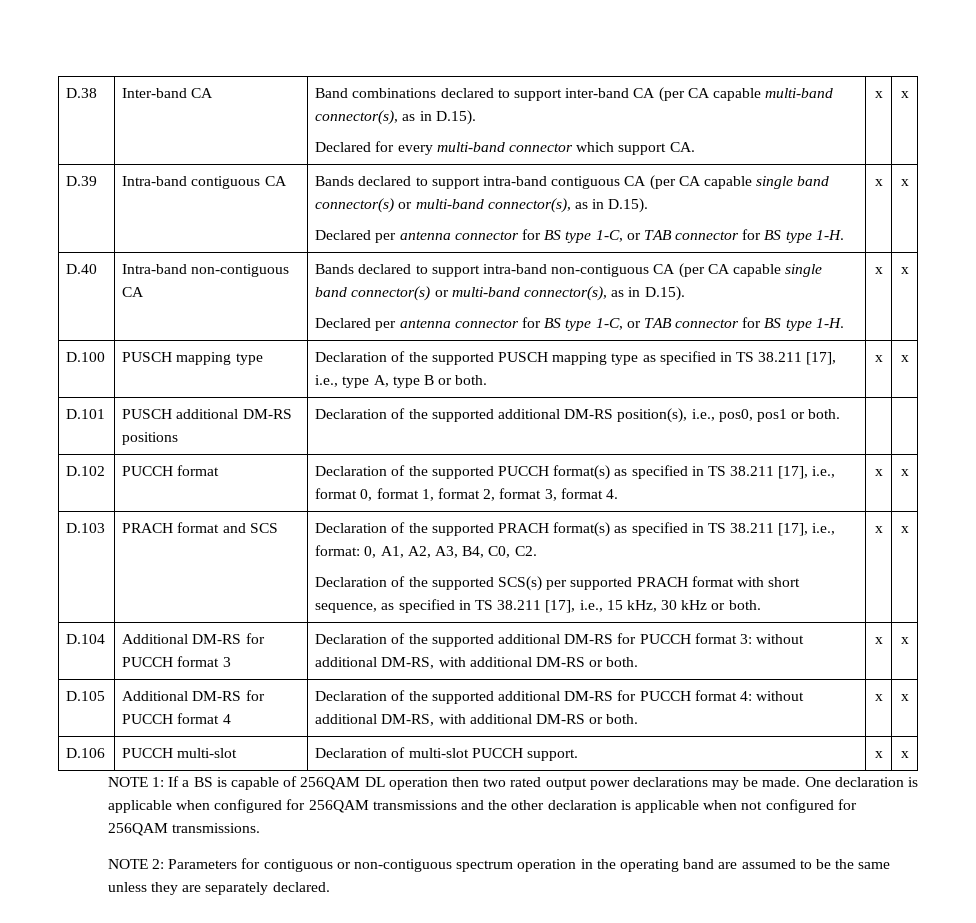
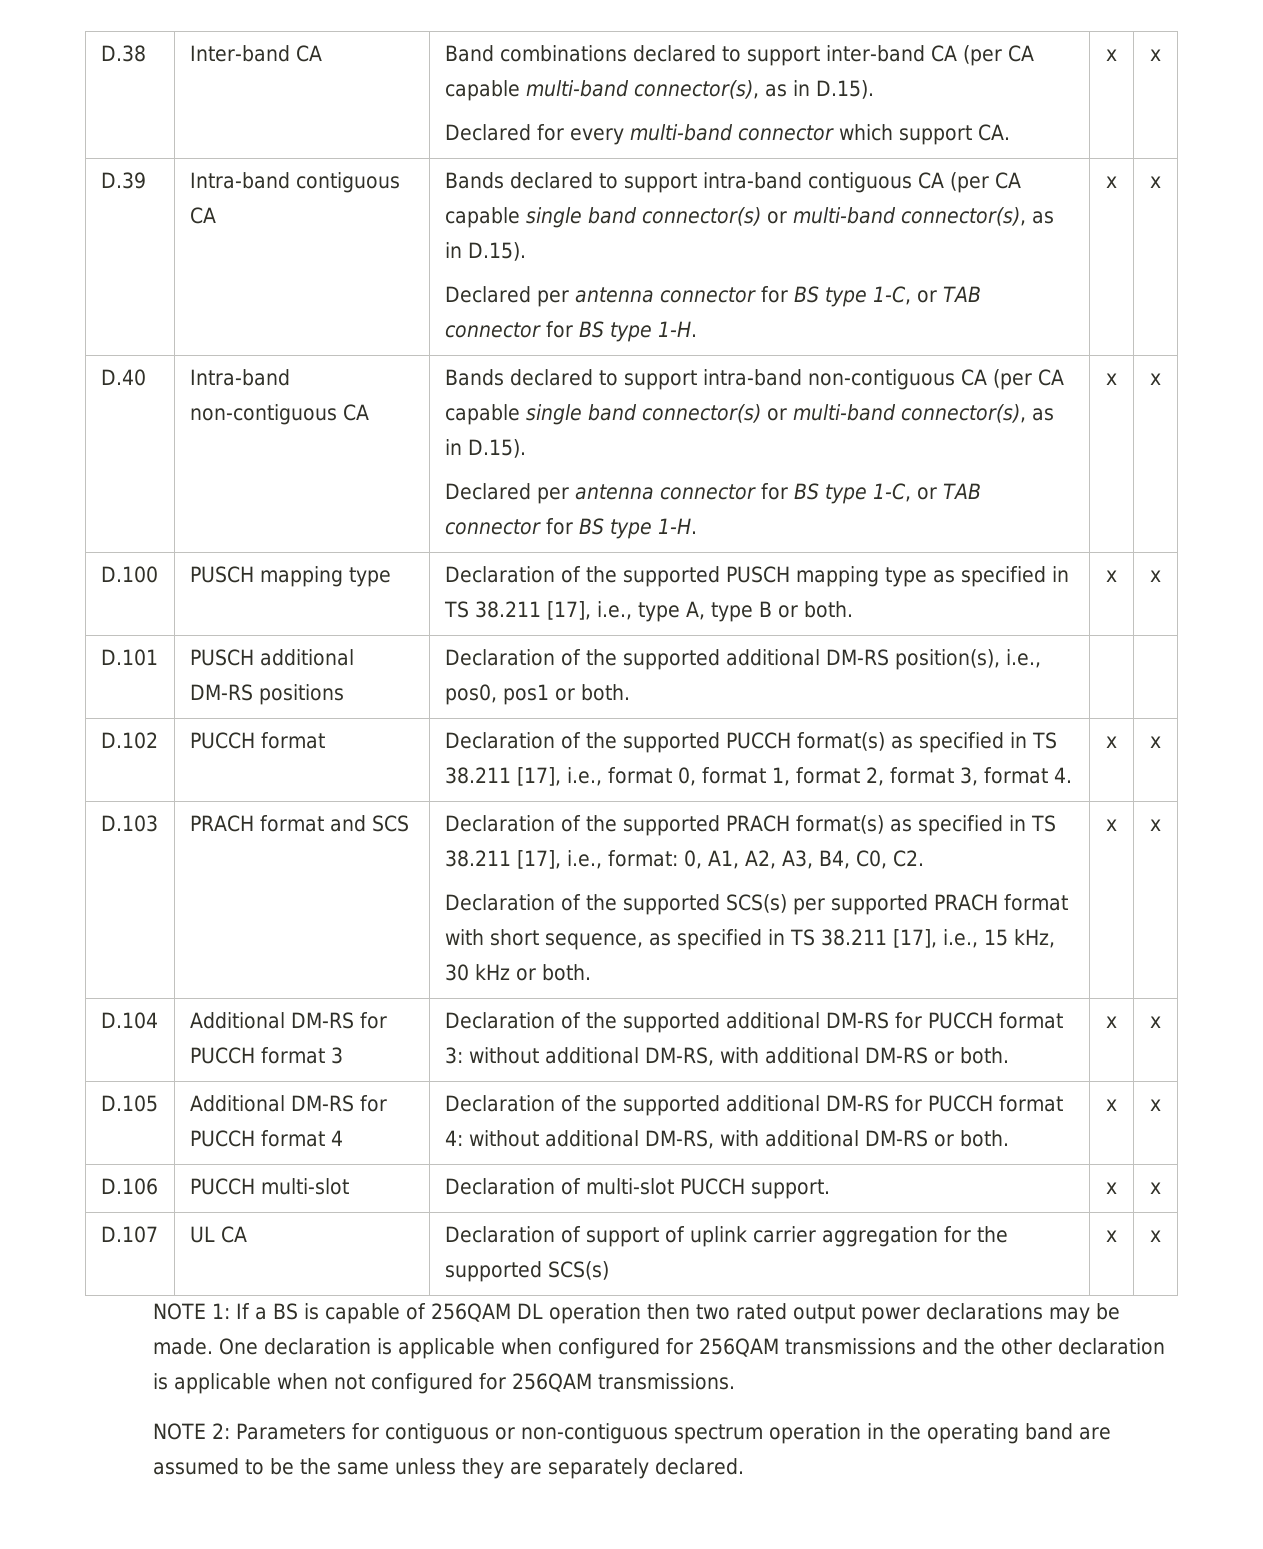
+ D.107 | UL CA | Declaration of support of uplink carrier aggregation for the supported SCS(s) | x | x

